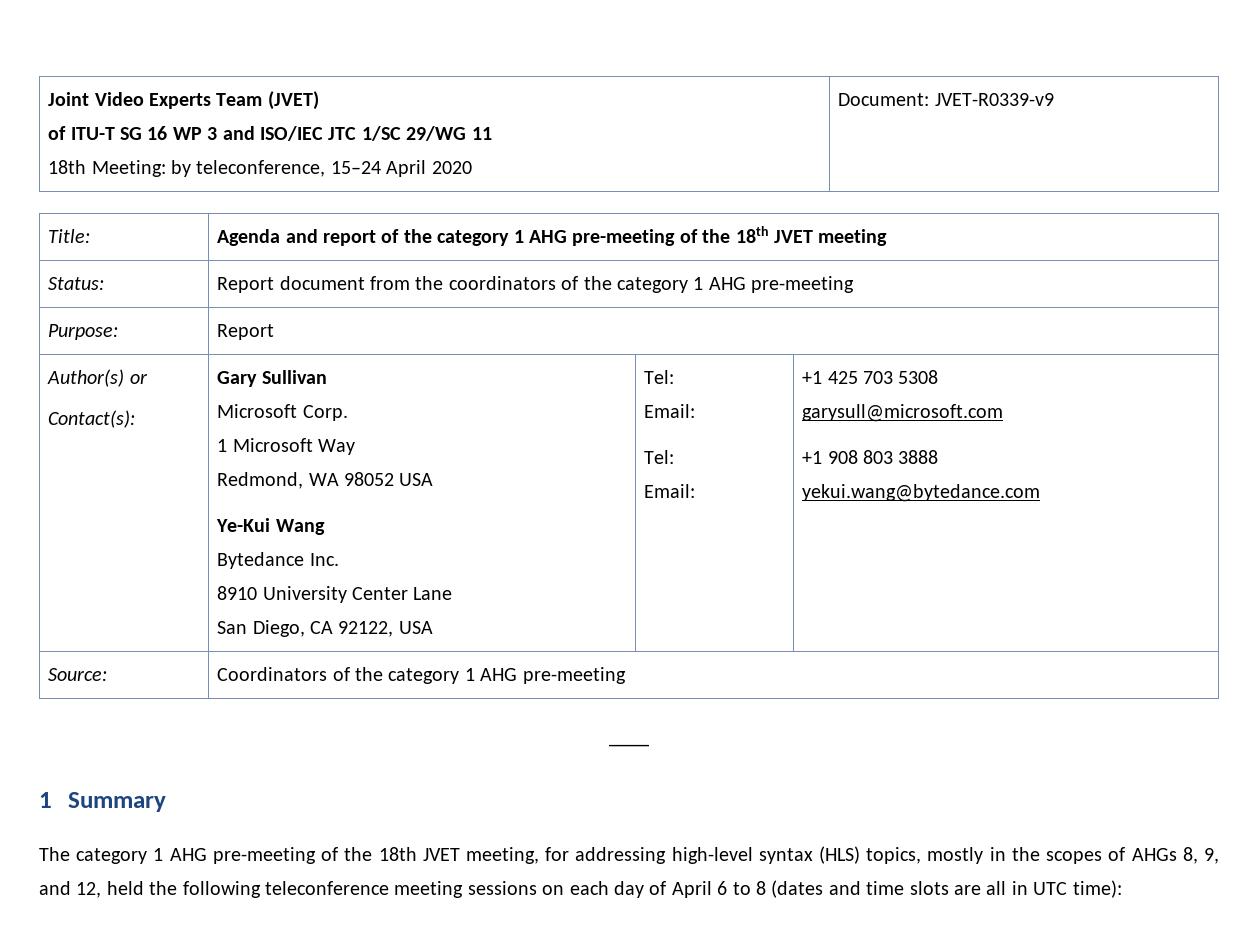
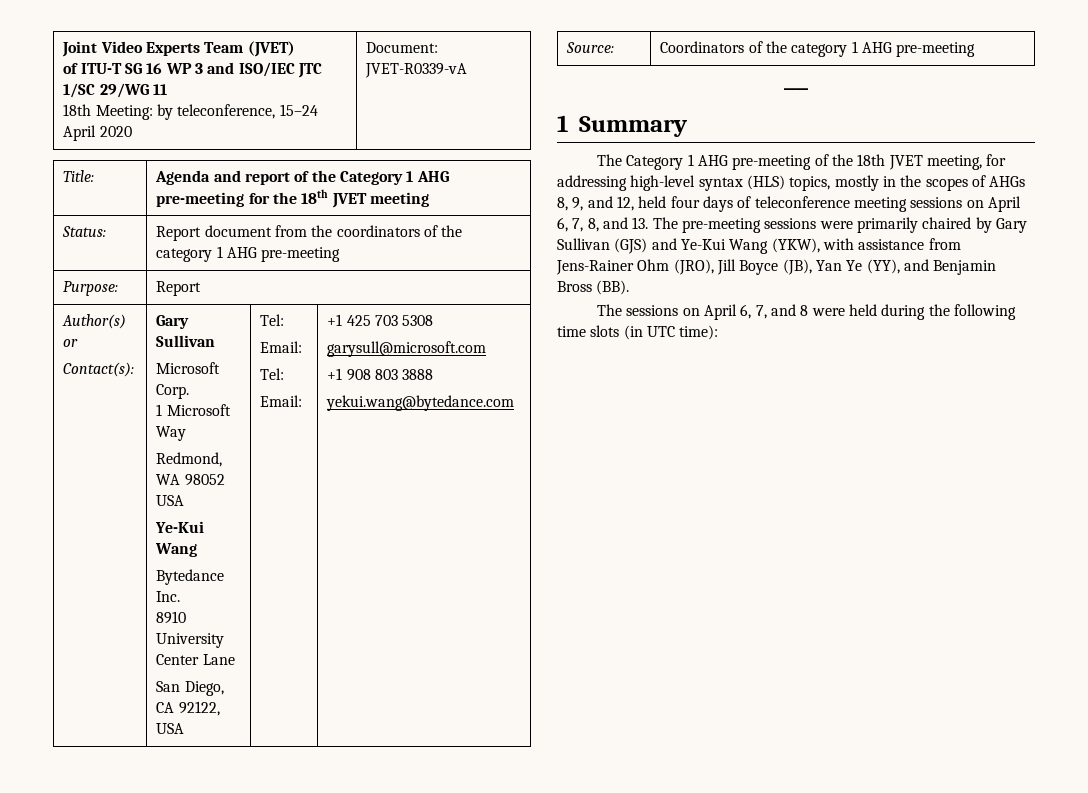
  Joint Video Experts Team (JVET)
  of ITU-T SG 16 WP 3 and ISO/IEC JTC 1/SC 29/WG 11
- 18th Meeting: by teleconference, 15–24 April 2020 | Document: JVET-R0339-v9
+ 18th Meeting: by teleconference, 15–24 April 2020 | Document: JVET-R0339-vA
- Title: | Agenda and report of the category 1 AHG pre-meeting of the 18th JVET meeting
+ Title: | Agenda and report of the Category 1 AHG pre-meeting for the 18th JVET meeting
- The category 1 AHG pre-meeting of the 18th JVET meeting, for addressing high-level syntax (HLS) topics, mostly in the scopes of AHGs 8, 9, and 12, held the following teleconference meeting sessions on each day of April 6 to 8 (dates and time slots are all in UTC time):
+ The Category 1 AHG pre-meeting of the 18th JVET meeting, for addressing high-level syntax (HLS) topics, mostly in the scopes of AHGs 8, 9, and 12, held four days of teleconference meeting sessions on April 6, 7, 8, and 13. The pre-meeting sessions were primarily chaired by Gary Sullivan (GJS) and Ye-Kui Wang (YKW), with assistance from Jens-Rainer Ohm (JRO), Jill Boyce (JB), Yan Ye (YY), and Benjamin Bross (BB).
+ The sessions on April 6, 7, and 8 were held during the following time slots (in UTC time):

